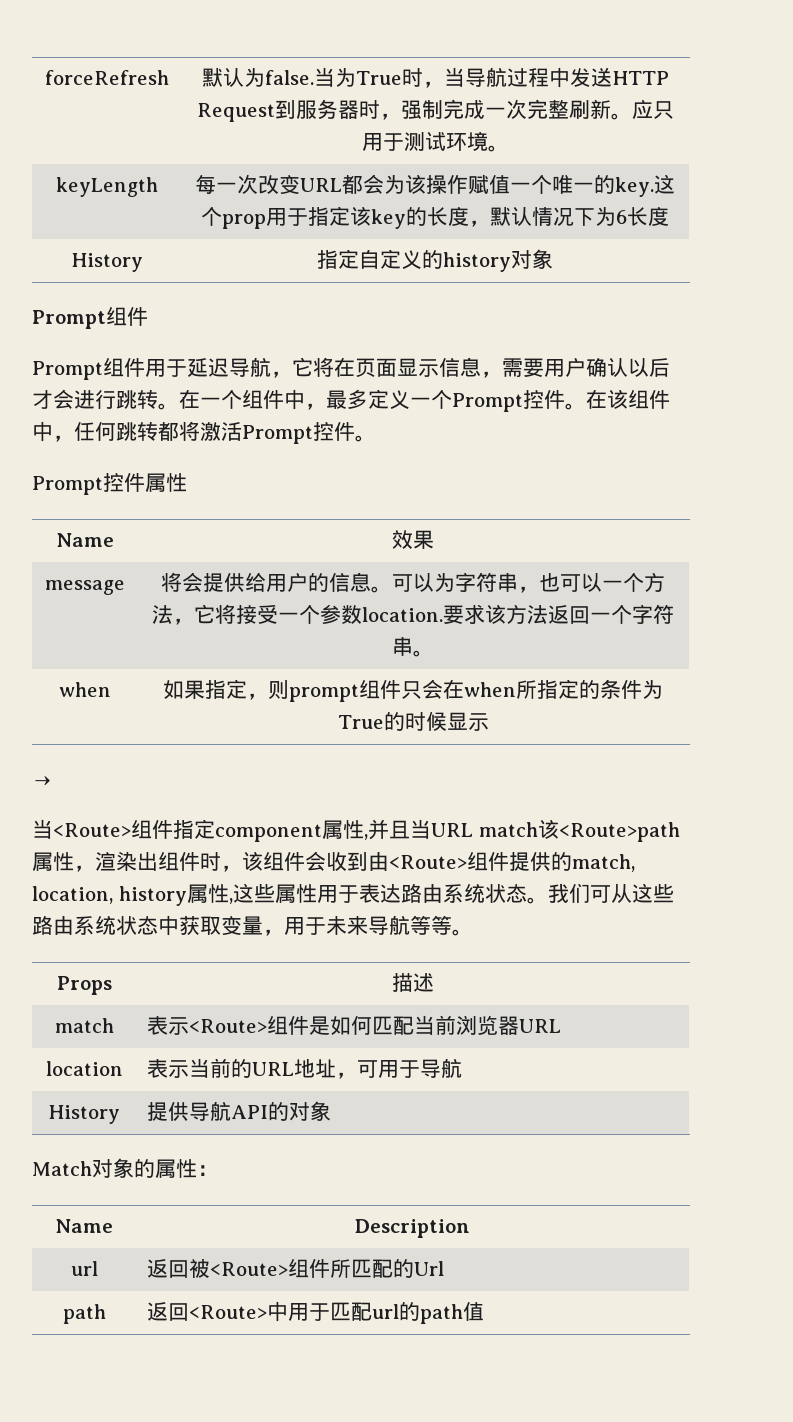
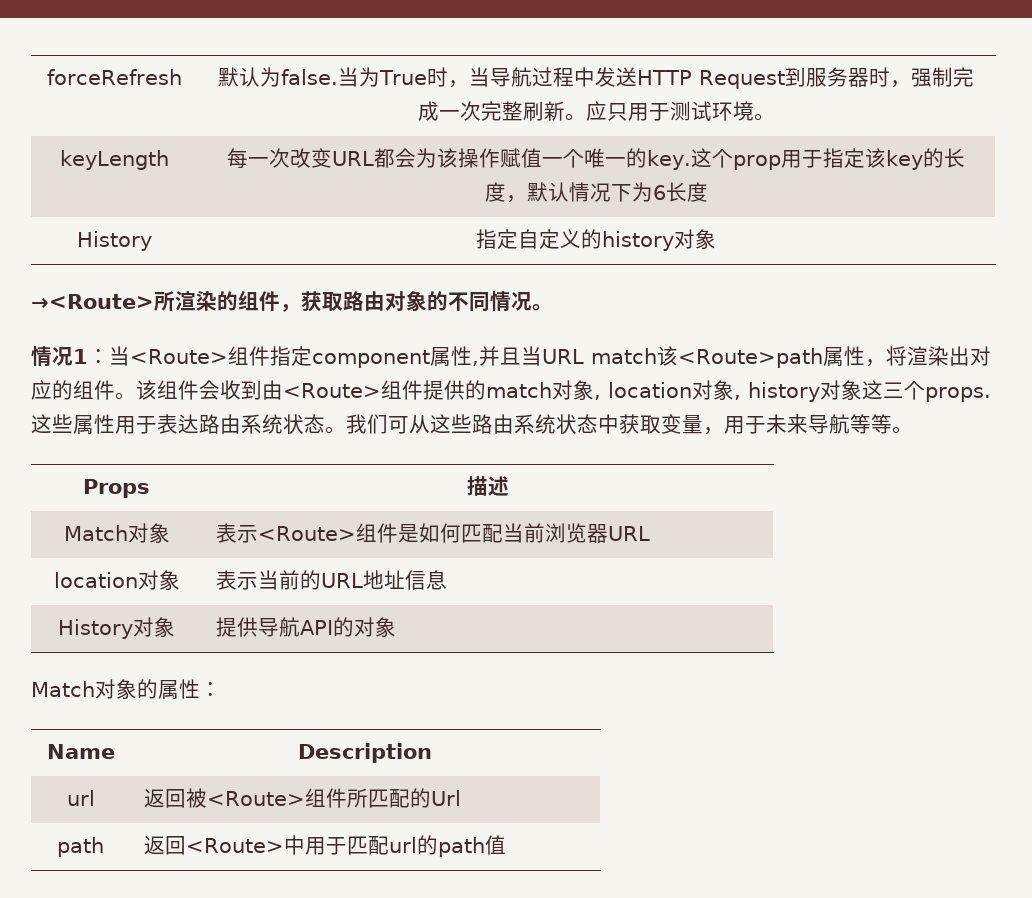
  History | 指定自定义的history对象
- Prompt组件
- Prompt组件用于延迟导航，它将在页面显示信息，需要用户确认以后才会进行跳转。在一个组件中，最多定义一个Prompt控件。在该组件中，任何跳转都将激活Prompt控件。
- Prompt控件属性
- Name | 效果
- message | 将会提供给用户的信息。可以为字符串，也可以一个方法，它将接受一个参数location.要求该方法返回一个字符串。
- when | 如果指定，则prompt组件只会在when所指定的条件为True的时候显示
- →
- 当<Route>组件指定component属性,并且当URL match该<Route>path属性，渲染出组件时，该组件会收到由<Route>组件提供的match, location, history属性,这些属性用于表达路由系统状态。
+ →<Route>所渲染的组件，获取路由对象的不同情况。
+ 情况1：当<Route>组件指定component属性,并且当URL match该<Route>path属性，将渲染出对应的组件。该组件会收到由<Route>组件提供的match对象, location对象, history对象这三个props.这些属性用于表达路由系统状态。
- match | 表示<Route>组件是如何匹配当前浏览器URL
+ Match对象 | 表示<Route>组件是如何匹配当前浏览器URL
- location | 表示当前的URL地址，可用于导航
- History | 提供导航API的对象
+ location对象 | 表示当前的URL地址信息
+ History对象 | 提供导航API的对象

